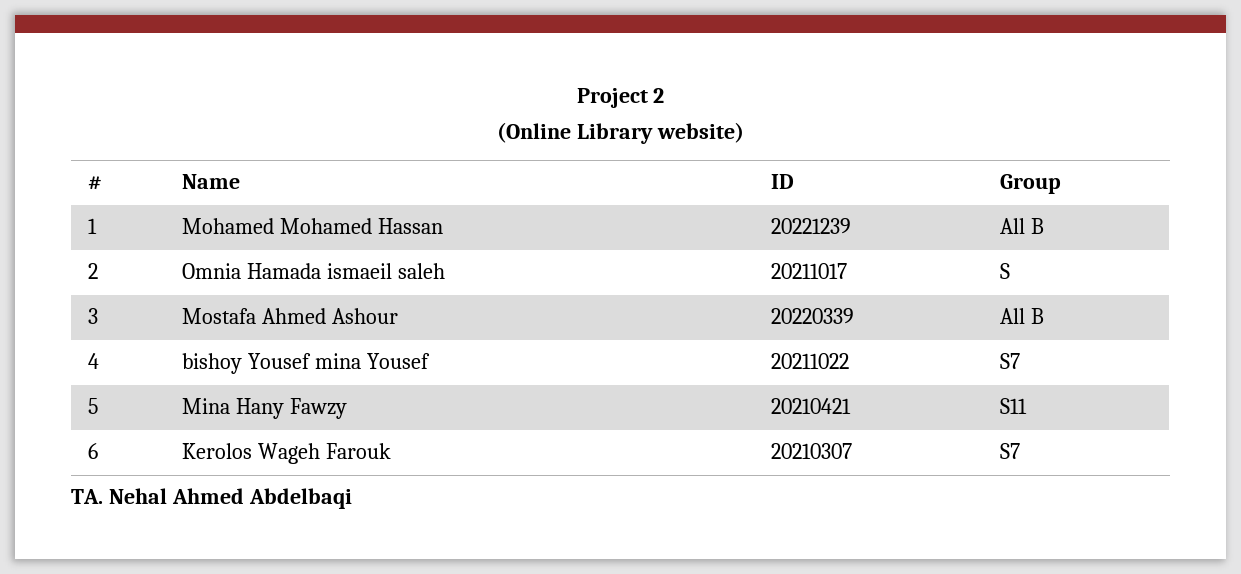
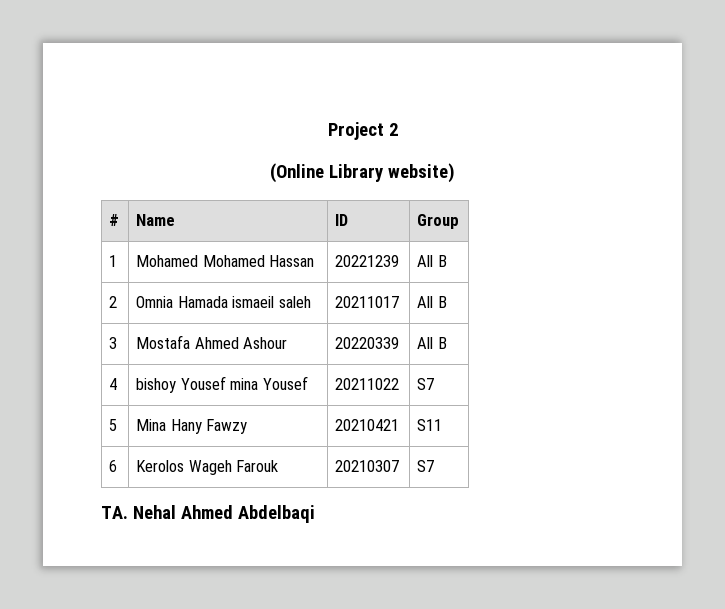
- 2 | Omnia Hamada ismaeil saleh | 20211017 | S
+ 2 | Omnia Hamada ismaeil saleh | 20211017 | All B

